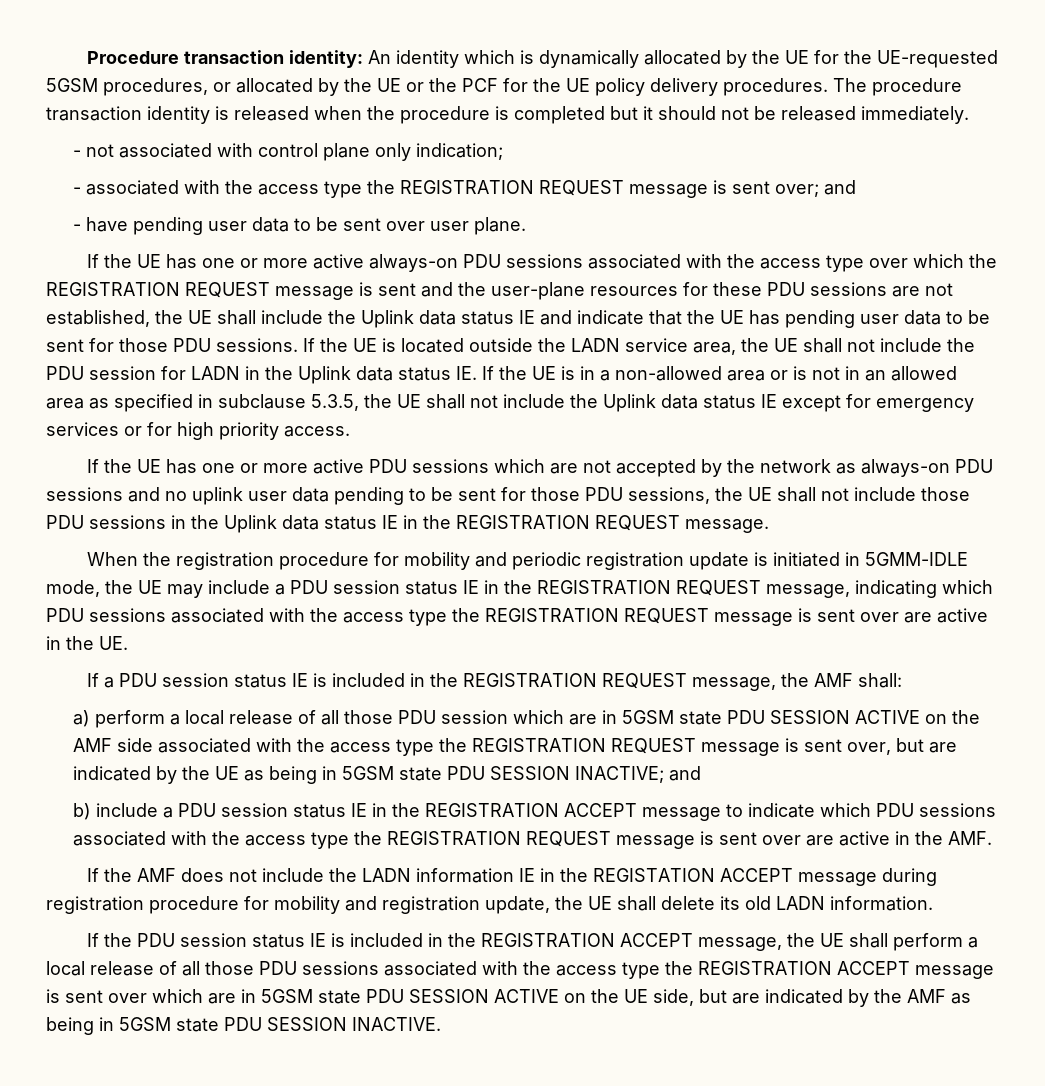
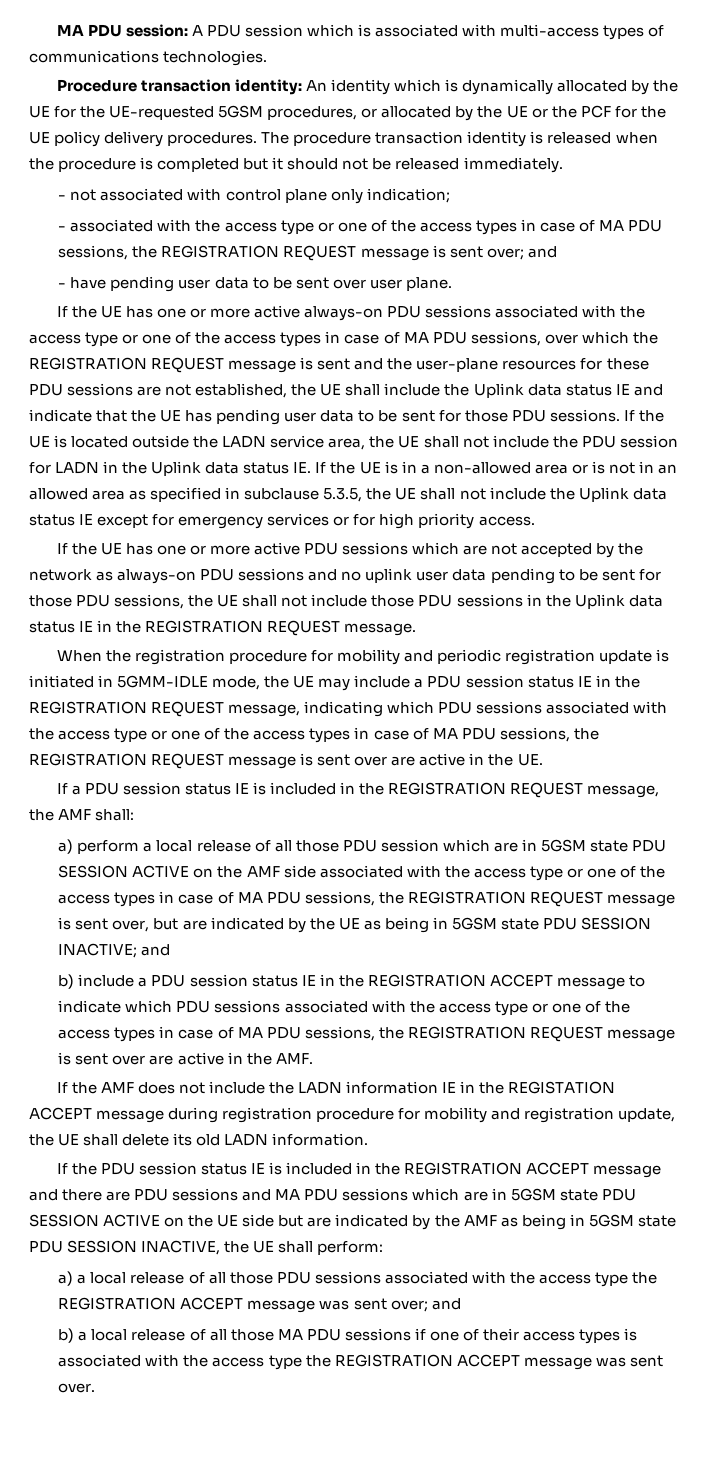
+ MA PDU session: A PDU session which is associated with multi-access types of communications technologies.
- - associated with the access type the REGISTRATION REQUEST message is sent over; and
+ - associated with the access type or one of the access types in case of MA PDU sessions, the REGISTRATION REQUEST message is sent over; and
- If the UE has one or more active always-on PDU sessions associated with the access type over which the REGISTRATION REQUEST message is sent and the user-plane resources for these PDU sessions are not established, the UE shall include the Uplink data status IE and indicate that the UE has pending user data to be sent for those PDU sessions.
+ If the UE has one or more active always-on PDU sessions associated with the access type or one of the access types in case of MA PDU sessions, over which the REGISTRATION REQUEST message is sent and the user-plane resources for these PDU sessions are not established, the UE shall include the Uplink data status IE and indicate that the UE has pending user data to be sent for those PDU sessions.
- When the registration procedure for mobility and periodic registration update is initiated in 5GMM-IDLE mode, the UE may include a PDU session status IE in the REGISTRATION REQUEST message, indicating which PDU sessions associated with the access type the REGISTRATION REQUEST message is sent over are active in the UE.
+ When the registration procedure for mobility and periodic registration update is initiated in 5GMM-IDLE mode, the UE may include a PDU session status IE in the REGISTRATION REQUEST message, indicating which PDU sessions associated with the access type or one of the access types in case of MA PDU sessions, the REGISTRATION REQUEST message is sent over are active in the UE.
- a) perform a local release of all those PDU session which are in 5GSM state PDU SESSION ACTIVE on the AMF side associated with the access type the REGISTRATION REQUEST message is sent over, but are indicated by the UE as being in 5GSM state PDU SESSION INACTIVE; and
+ a) perform a local release of all those PDU session which are in 5GSM state PDU SESSION ACTIVE on the AMF side associated with the access type or one of the access types in case of MA PDU sessions, the REGISTRATION REQUEST message is sent over, but are indicated by the UE as being in 5GSM state PDU SESSION INACTIVE; and
- b) include a PDU session status IE in the REGISTRATION ACCEPT message to indicate which PDU sessions associated with the access type the REGISTRATION REQUEST message is sent over are active in the AMF.
+ b) include a PDU session status IE in the REGISTRATION ACCEPT message to indicate which PDU sessions associated with the access type or one of the access types in case of MA PDU sessions, the REGISTRATION REQUEST message is sent over are active in the AMF.
- If the PDU session status IE is included in the REGISTRATION ACCEPT message, the UE shall perform a local release of all those PDU sessions associated with the access type the REGISTRATION ACCEPT message is sent over which are in 5GSM state PDU SESSION ACTIVE on the UE side, but are indicated by the AMF as being in 5GSM state PDU SESSION INACTIVE.
+ If the PDU session status IE is included in the REGISTRATION ACCEPT message and there are PDU sessions and MA PDU sessions which are in 5GSM state PDU SESSION ACTIVE on the UE side but are indicated by the AMF as being in 5GSM state PDU SESSION INACTIVE, the UE shall perform:
+ a) a local release of all those PDU sessions associated with the access type the REGISTRATION ACCEPT message was sent over; and
+ b) a local release of all those MA PDU sessions if one of their access types is associated with the access type the REGISTRATION ACCEPT message was sent over.

